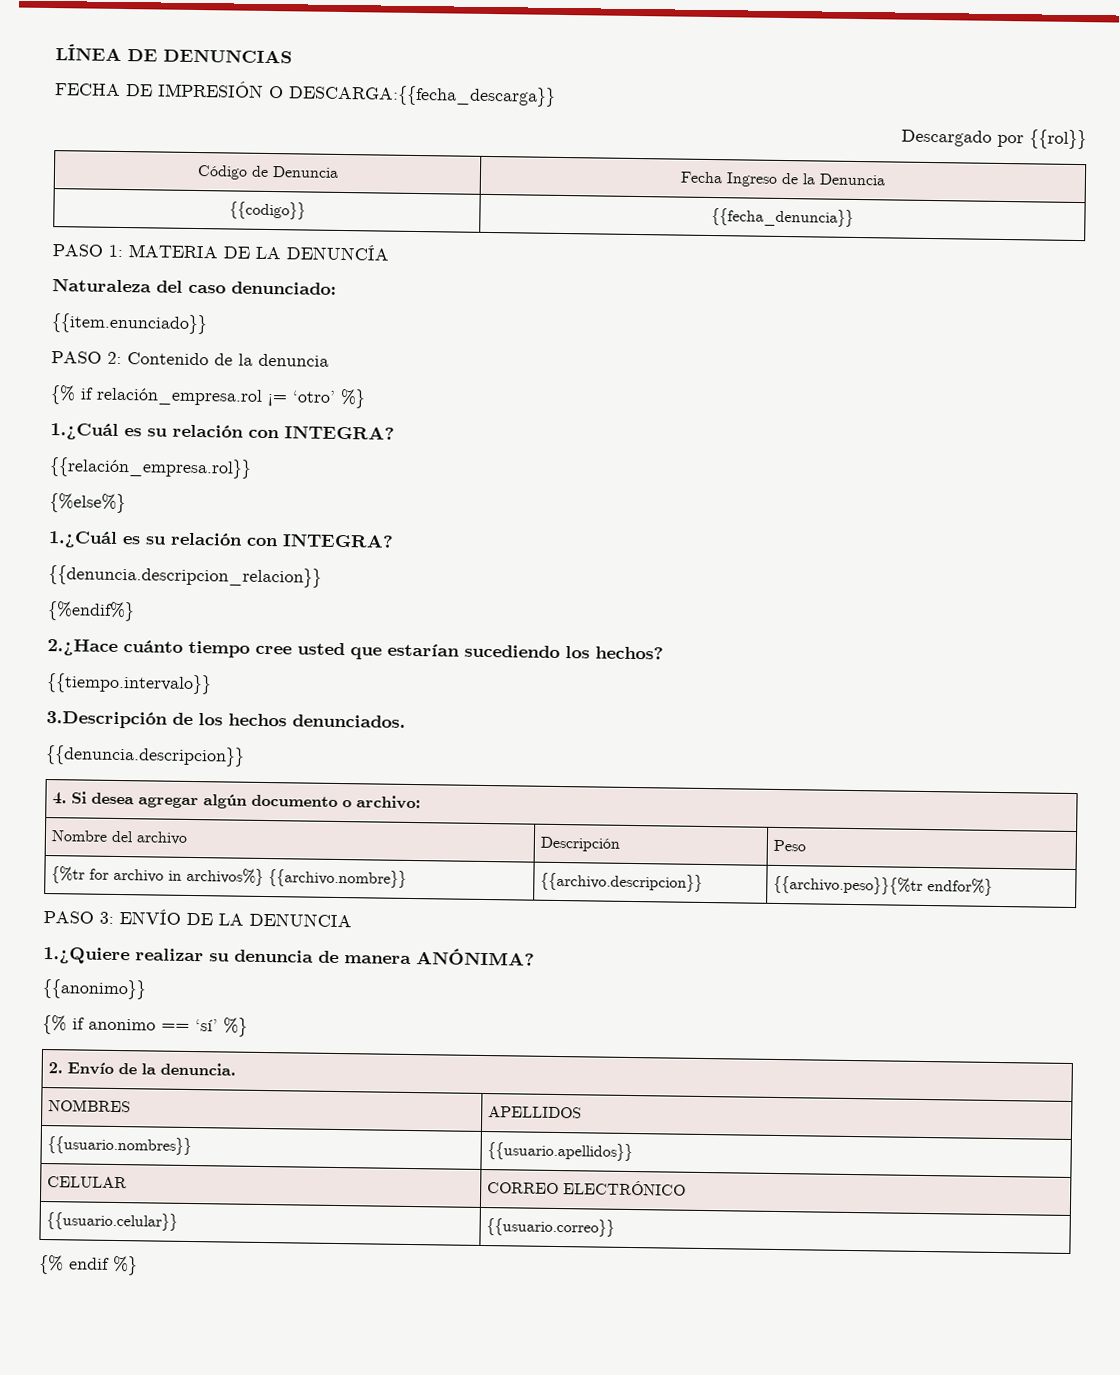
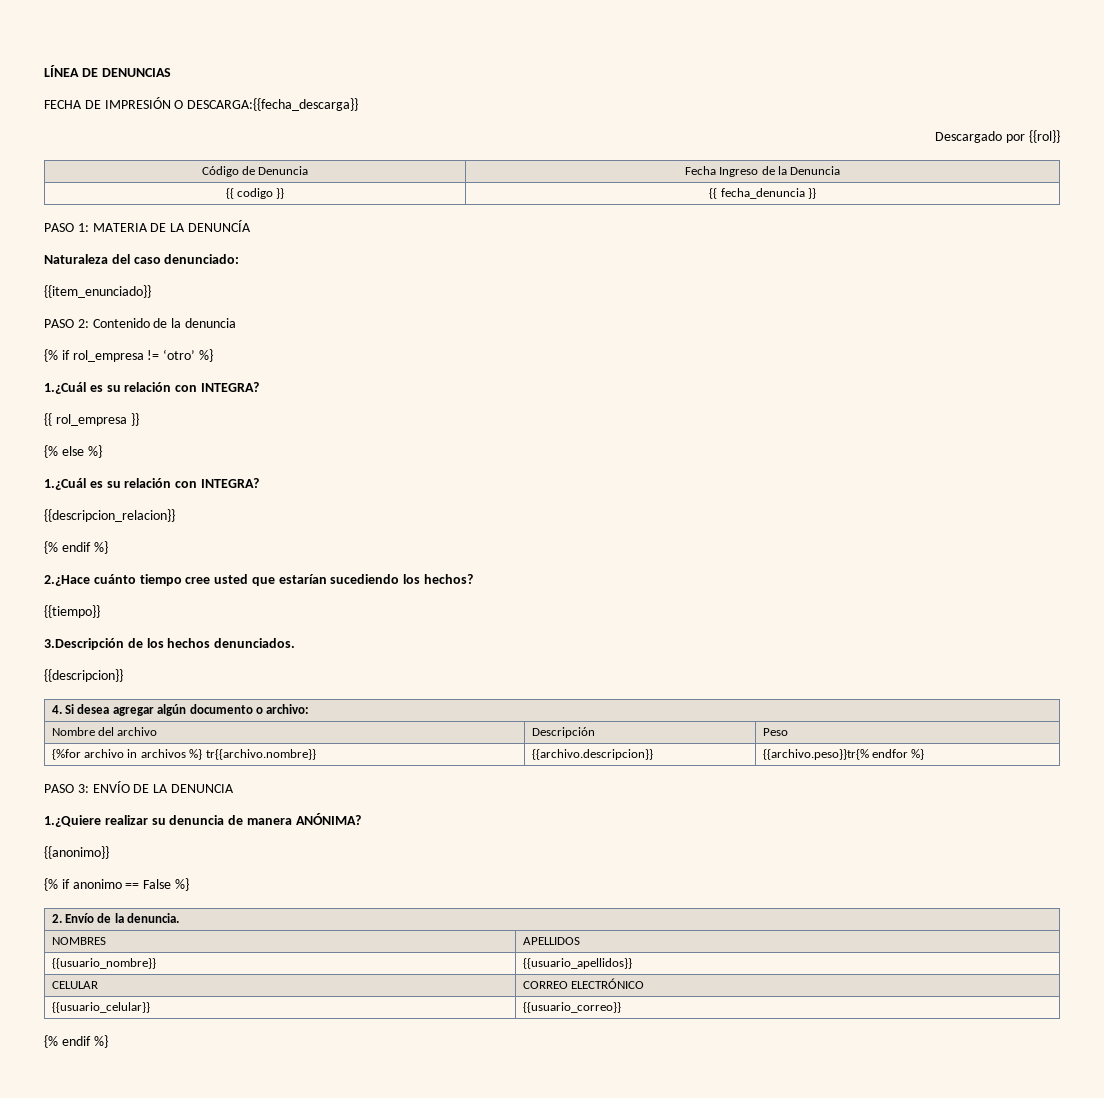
- {{codigo}} | {{fecha_denuncia}}
+ {{ codigo }} | {{ fecha_denuncia }}
- {{item.enunciado}}
+ {{item_enunciado}}
- {% if relación_empresa.rol ¡= ‘otro’ %}
+ {% if rol_empresa != ‘otro’ %}
- {{relación_empresa.rol}}
- {%else%}
+ {{ rol_empresa }}
+ {% else %}
  1.¿Cuál es su relación con INTEGRA?
- {{denuncia.descripcion_relacion}}
- {%endif%}
+ {{descripcion_relacion}}
+ {% endif %}
- {{tiempo.intervalo}}
+ {{tiempo}}
- {{denuncia.descripcion}}
+ {{descripcion}}
- {%tr for archivo in archivos%} {{archivo.nombre}} | {{archivo.descripcion}} | {{archivo.peso}}{%tr endfor%}
+ {%for archivo in archivos %} tr{{archivo.nombre}} | {{archivo.descripcion}} | {{archivo.peso}}tr{% endfor %}
- {% if anonimo == ‘sí’ %}
+ {% if anonimo == False %}
- {{usuario.nombres}} | {{usuario.apellidos}}
+ {{usuario_nombre}} | {{usuario_apellidos}}
- {{usuario.celular}} | {{usuario.correo}}
+ {{usuario_celular}} | {{usuario_correo}}

